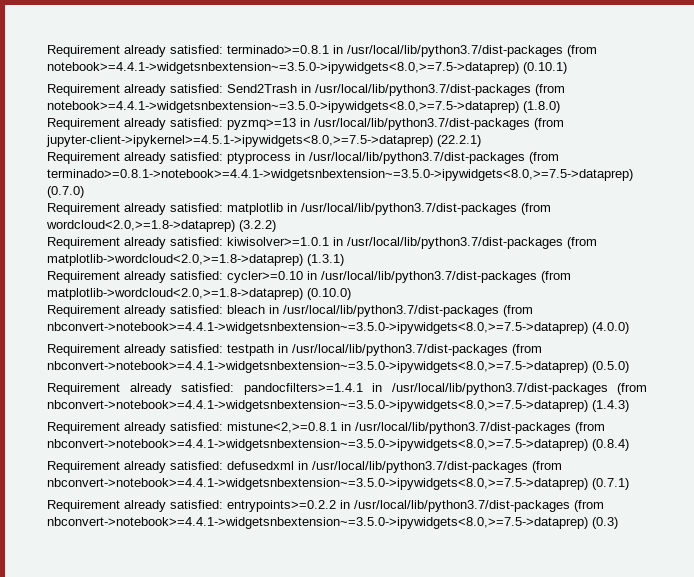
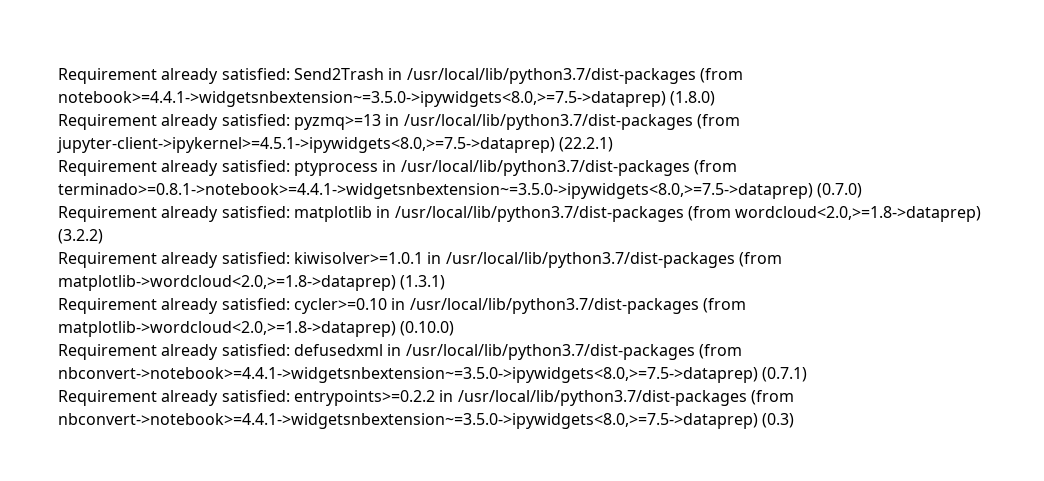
- Requirement already satisfied: terminado>=0.8.1 in /usr/local/lib/python3.7/dist-packages (from notebook>=4.4.1->widgetsnbextension~=3.5.0->ipywidgets<8.0,>=7.5->dataprep) (0.10.1)
- Requirement already satisfied: bleach in /usr/local/lib/python3.7/dist-packages (from nbconvert->notebook>=4.4.1->widgetsnbextension~=3.5.0->ipywidgets<8.0,>=7.5->dataprep) (4.0.0)
- Requirement already satisfied: testpath in /usr/local/lib/python3.7/dist-packages (from nbconvert->notebook>=4.4.1->widgetsnbextension~=3.5.0->ipywidgets<8.0,>=7.5->dataprep) (0.5.0)
- Requirement already satisfied: pandocfilters>=1.4.1 in /usr/local/lib/python3.7/dist-packages (from nbconvert->notebook>=4.4.1->widgetsnbextension~=3.5.0->ipywidgets<8.0,>=7.5->dataprep) (1.4.3)
- Requirement already satisfied: mistune<2,>=0.8.1 in /usr/local/lib/python3.7/dist-packages (from nbconvert->notebook>=4.4.1->widgetsnbextension~=3.5.0->ipywidgets<8.0,>=7.5->dataprep) (0.8.4)

